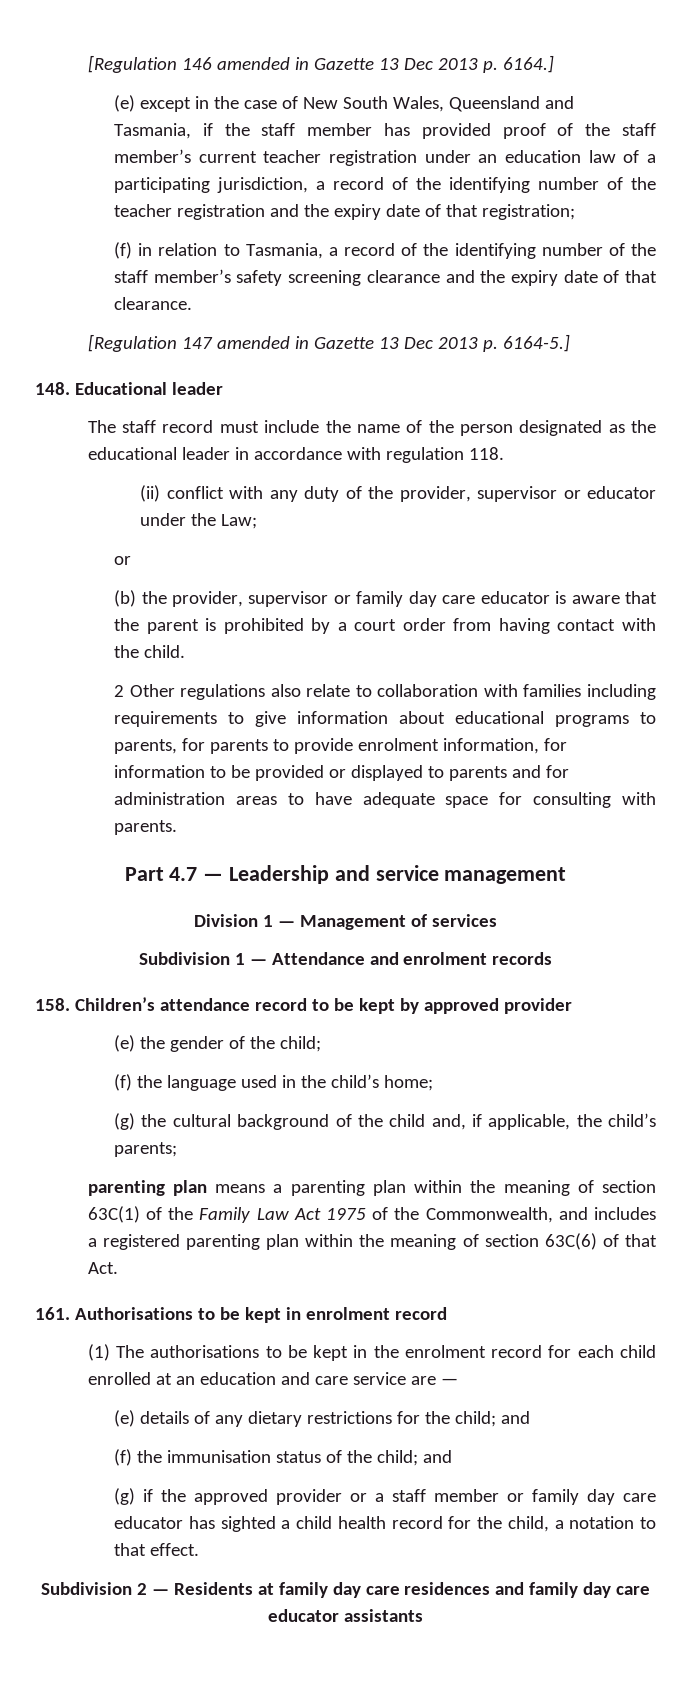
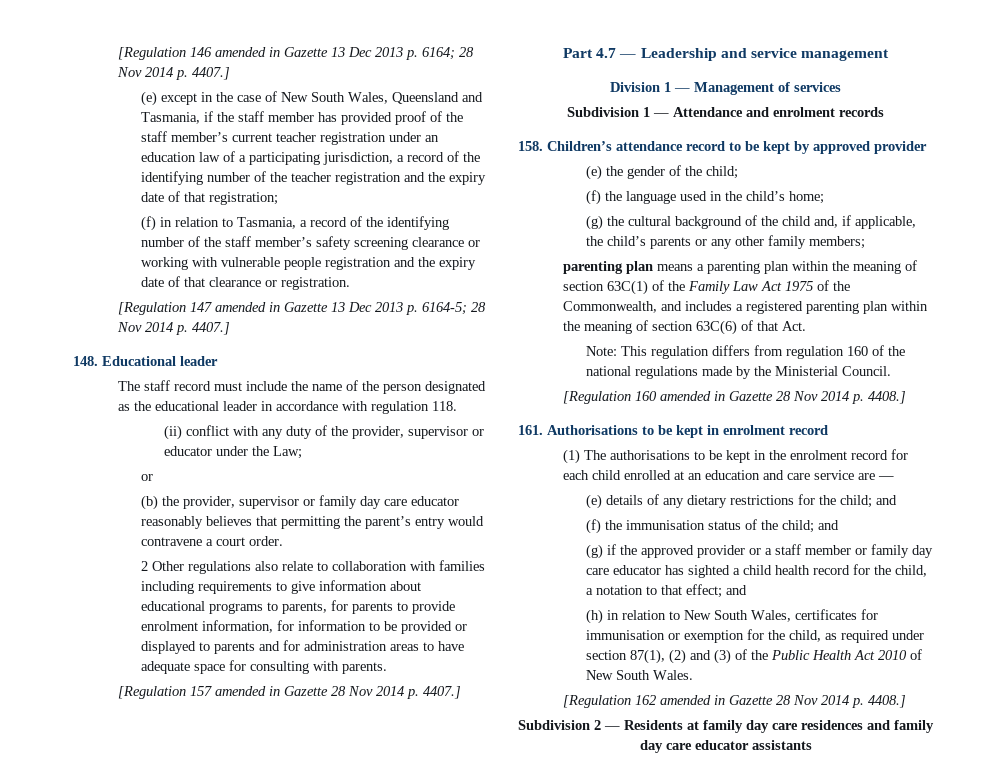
- [Regulation 146 amended in Gazette 13 Dec 2013 p. 6164.]
+ [Regulation 146 amended in Gazette 13 Dec 2013 p. 6164; 28 Nov 2014 p. 4407.]
- (f) in relation to Tasmania, a record of the identifying number of the staff member’s safety screening clearance and the expiry date of that clearance.
+ (f) in relation to Tasmania, a record of the identifying number of the staff member’s safety screening clearance or working with vulnerable people registration and the expiry date of that clearance or registration.
- [Regulation 147 amended in Gazette 13 Dec 2013 p. 6164-5.]
+ [Regulation 147 amended in Gazette 13 Dec 2013 p. 6164-5; 28 Nov 2014 p. 4407.]
- (b) the provider, supervisor or family day care educator is aware that the parent is prohibited by a court order from having contact with the child.
+ (b) the provider, supervisor or family day care educator reasonably believes that permitting the parent’s entry would contravene a court order.
+ [Regulation 157 amended in Gazette 28 Nov 2014 p. 4407.]
- (g) the cultural background of the child and, if applicable, the child’s parents;
+ (g) the cultural background of the child and, if applicable, the child’s parents or any other family members;
+ Note: This regulation differs from regulation 160 of the national regulations made by the Ministerial Council.
+ [Regulation 160 amended in Gazette 28 Nov 2014 p. 4408.]
- (g) if the approved provider or a staff member or family day care educator has sighted a child health record for the child, a notation to that effect.
+ (g) if the approved provider or a staff member or family day care educator has sighted a child health record for the child, a notation to that effect; and
+ (h) in relation to New South Wales, certificates for immunisation or exemption for the child, as required under section 87(1), (2) and (3) of the Public Health Act 2010 of New South Wales.
+ [Regulation 162 amended in Gazette 28 Nov 2014 p. 4408.]

